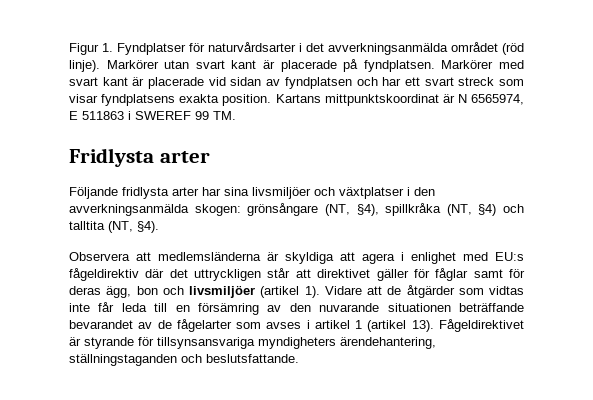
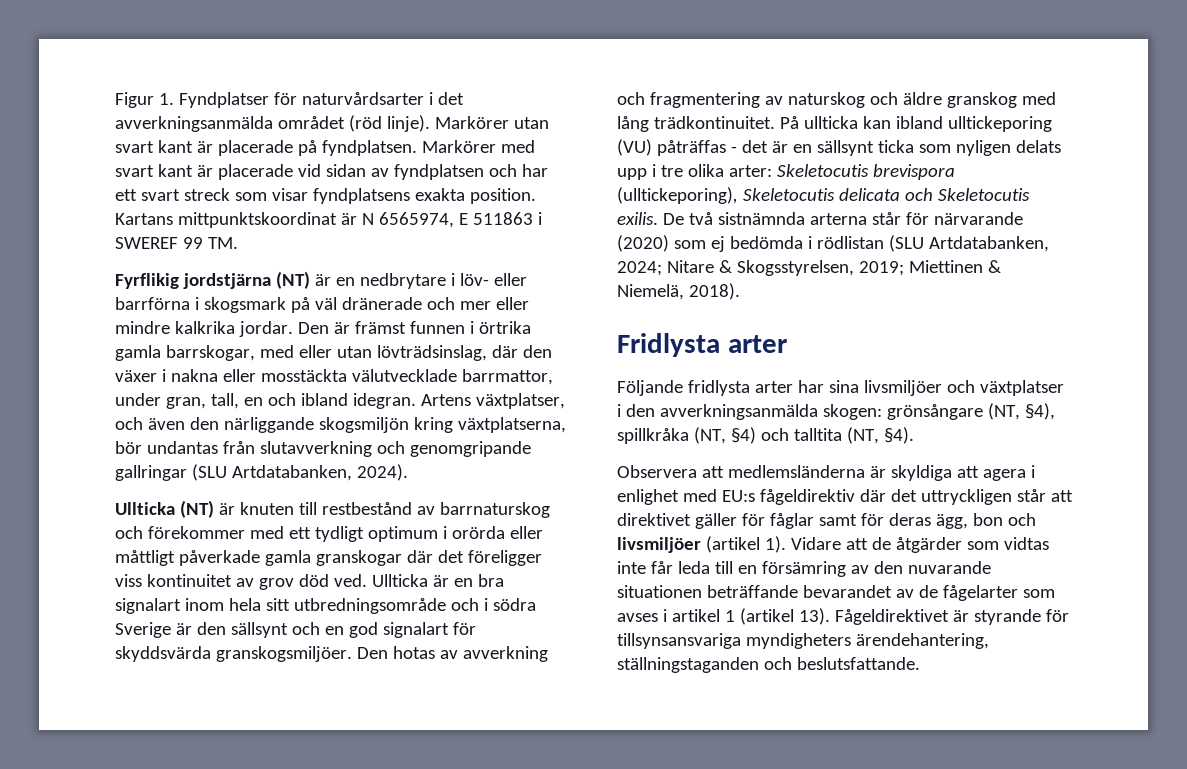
+ Fyrflikig jordstjärna (NT) är en nedbrytare i löv- eller barrförna i skogsmark på väl dränerade och mer eller mindre kalkrika jordar. Den är främst funnen i örtrika gamla barrskogar, med eller utan lövträdsinslag, där den växer i nakna eller mosstäckta välutvecklade barrmattor, under gran, tall, en och ibland idegran. Artens växtplatser, och även den närliggande skogsmiljön kring växtplatserna, bör undantas från slutavverkning och genomgripande gallringar (SLU Artdatabanken, 2024).
+ Ullticka (NT) är knuten till restbestånd av barrnaturskog och förekommer med ett tydligt optimum i orörda eller måttligt påverkade gamla granskogar där det föreligger viss kontinuitet av grov död ved. Ullticka är en bra signalart inom hela sitt utbredningsområde och i södra Sverige är den sällsynt och en god signalart för skyddsvärda granskogsmiljöer. Den hotas av avverkning och fragmentering av naturskog och äldre granskog med lång trädkontinuitet. På ullticka kan ibland ulltickeporing (VU) påträffas - det är en sällsynt ticka som nyligen delats upp i tre olika arter: Skeletocutis brevispora (ulltickeporing), Skeletocutis delicata och Skeletocutis exilis. De två sistnämnda arterna står för närvarande (2020) som ej bedömda i rödlistan (SLU Artdatabanken, 2024; Nitare & Skogsstyrelsen, 2019; Miettinen & Niemelä, 2018).

